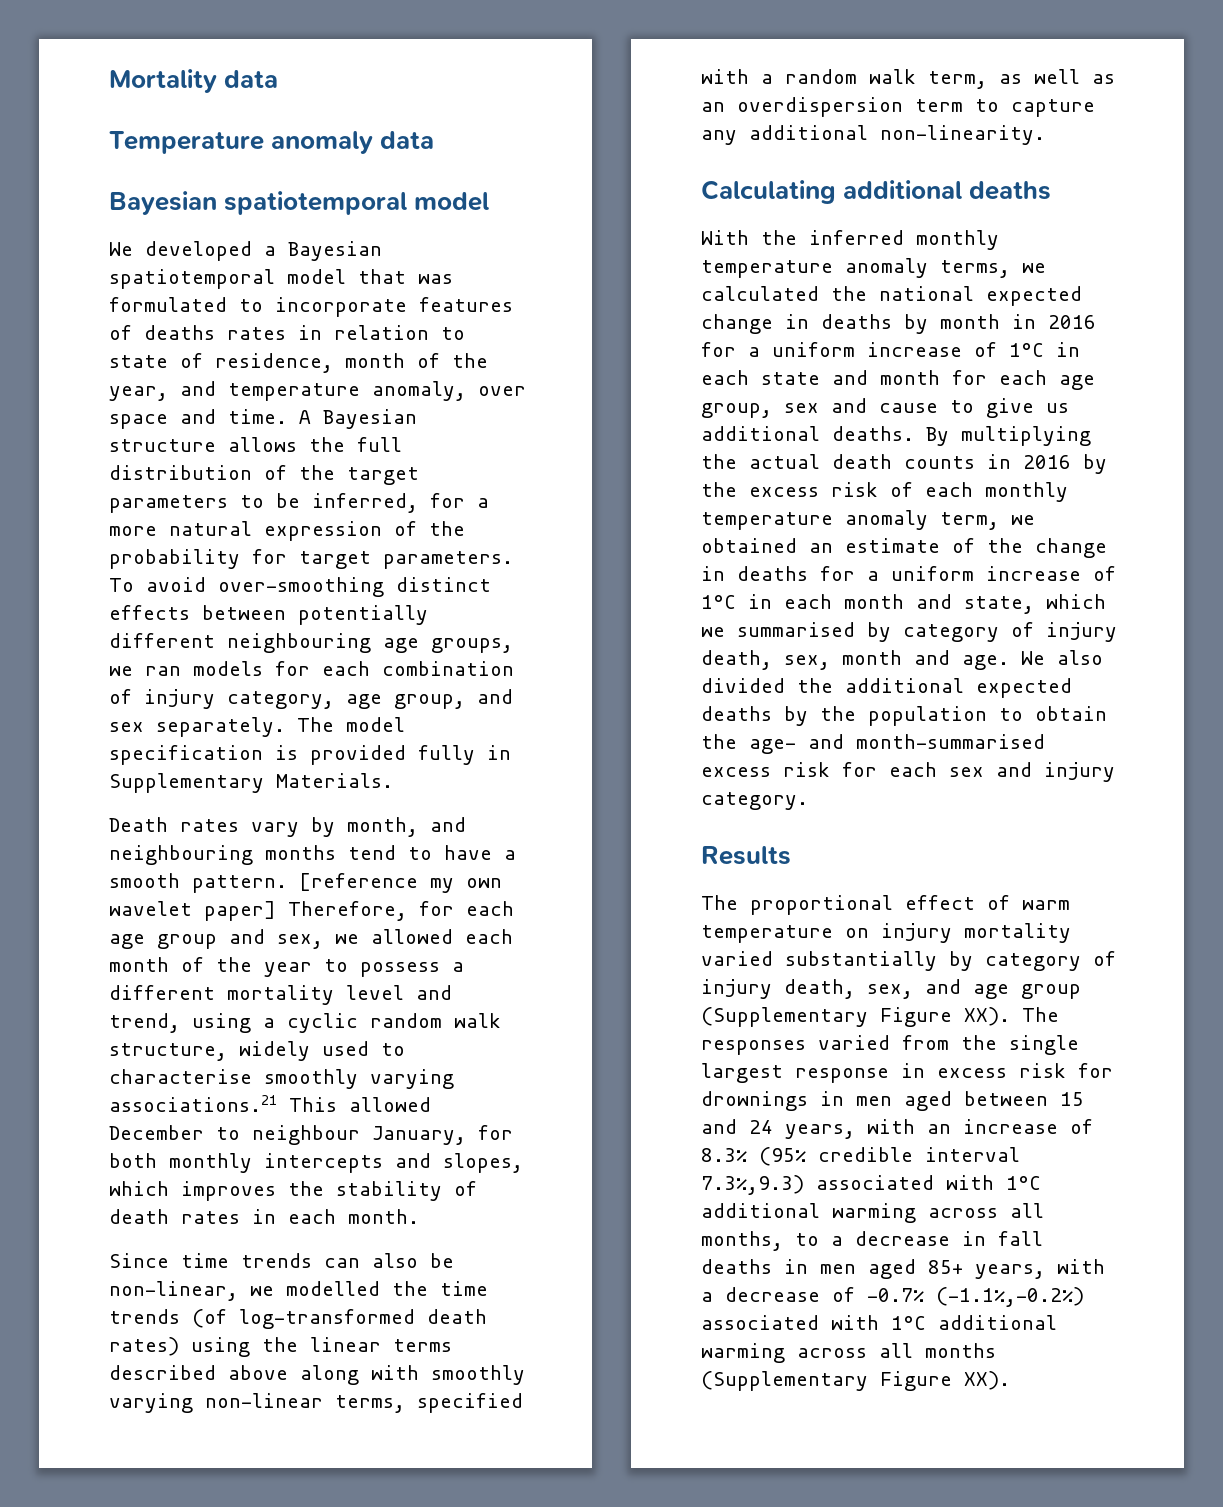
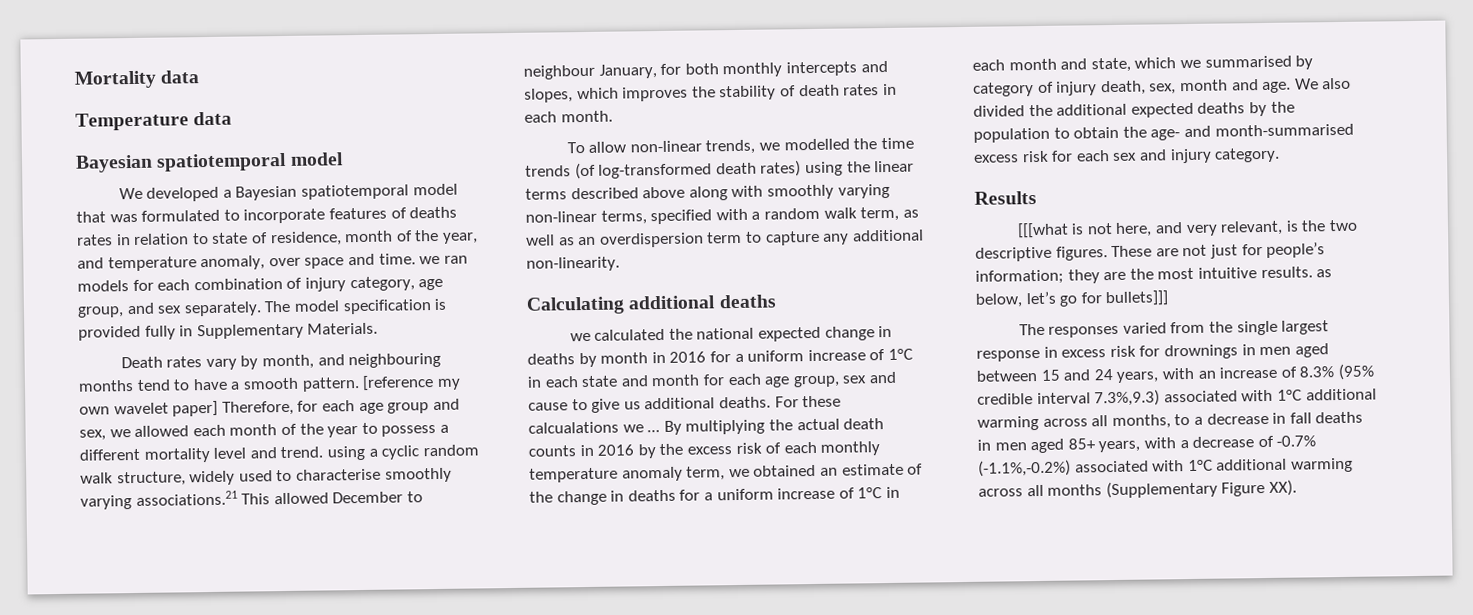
- Temperature anomaly data
+ Temperature data
- We developed a Bayesian spatiotemporal model that was formulated to incorporate features of deaths rates in relation to state of residence, month of the year, and temperature anomaly, over space and time. A Bayesian structure allows the full distribution of the target parameters to be inferred, for a more natural expression of the probability for target parameters. To avoid over-smoothing distinct effects between potentially different neighbouring age groups, we ran models for each combination of injury category, age group, and sex separately.
+ We developed a Bayesian spatiotemporal model that was formulated to incorporate features of deaths rates in relation to state of residence, month of the year, and temperature anomaly, over space and time. we ran models for each combination of injury category, age group, and sex separately.
- [reference my own wavelet paper] Therefore, for each age group and sex, we allowed each month of the year to possess a different mortality level and trend, using a cyclic random walk structure, widely used to characterise smoothly varying associations.21 This allowed December to neighbour January, for both monthly intercepts and slopes, which improves the stability of death rates in each month.
+ [reference my own wavelet paper] Therefore, for each age group and sex, we allowed each month of the year to possess a different mortality level and trend. using a cyclic random walk structure, widely used to characterise smoothly varying associations.21 This allowed December to neighbour January, for both monthly intercepts and slopes, which improves the stability of death rates in each month.
- Since time trends can also be non-linear, we modelled the time trends (of log-transformed death rates) using the linear terms described above along with smoothly varying non-linear terms, specified with a random walk term, as well as an overdispersion term to capture any additional non-linearity.
+ To allow non-linear trends, we modelled the time trends (of log-transformed death rates) using the linear terms described above along with smoothly varying non-linear terms, specified with a random walk term, as well as an overdispersion term to capture any additional non-linearity.
- With the inferred monthly temperature anomaly terms, we calculated the national expected change in deaths by month in 2016 for a uniform increase of 1°C in each state and month for each age group, sex and cause to give us additional deaths.
+ we calculated the national expected change in deaths by month in 2016 for a uniform increase of 1°C in each state and month for each age group, sex and cause to give us additional deaths.
+ For these calcualations we …
- The proportional effect of warm temperature on injury mortality varied substantially by category of injury death, sex, and age group (Supplementary Figure XX). The responses varied from the single largest response in excess risk for drownings in men aged between 15 and 24 years, with an increase of 8.3% (95% credible interval 7.3%,9.3) associated with 1°C additional warming across all months, to a decrease in fall deaths in men aged 85+ years, with a decrease of -0.7% (-1.1%,-0.2%) associated with 1°C additional warming across all months (Supplementary Figure XX).
+ [[[what is not here, and very relevant, is the two descriptive figures. These are not just for people’s information; they are the most intuitive results. as below, let’s go for bullets]]]
+ The responses varied from the single largest response in excess risk for drownings in men aged between 15 and 24 years, with an increase of 8.3% (95% credible interval 7.3%,9.3) associated with 1°C additional warming across all months, to a decrease in fall deaths in men aged 85+ years, with a decrease of -0.7% (-1.1%,-0.2%) associated with 1°C additional warming across all months (Supplementary Figure XX).

